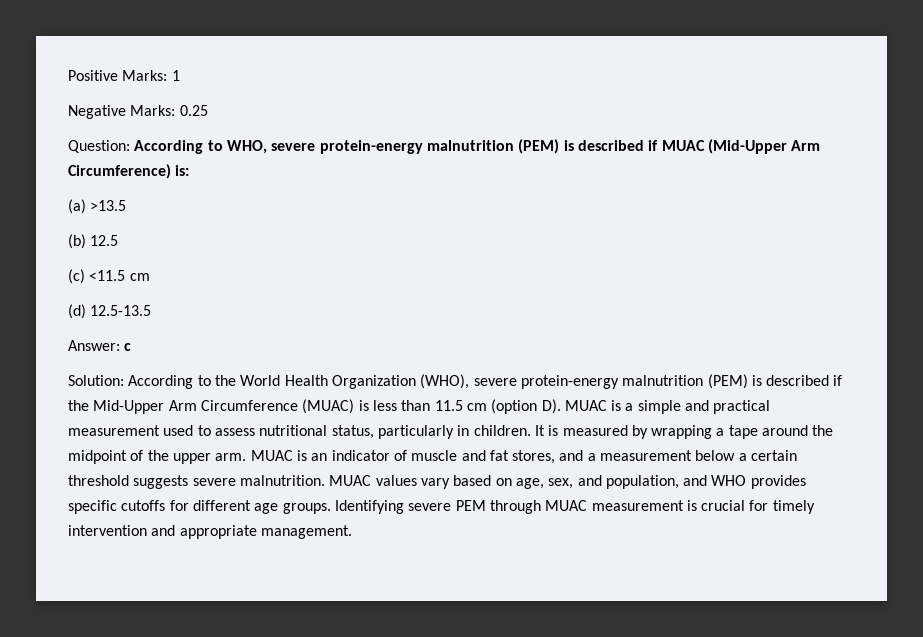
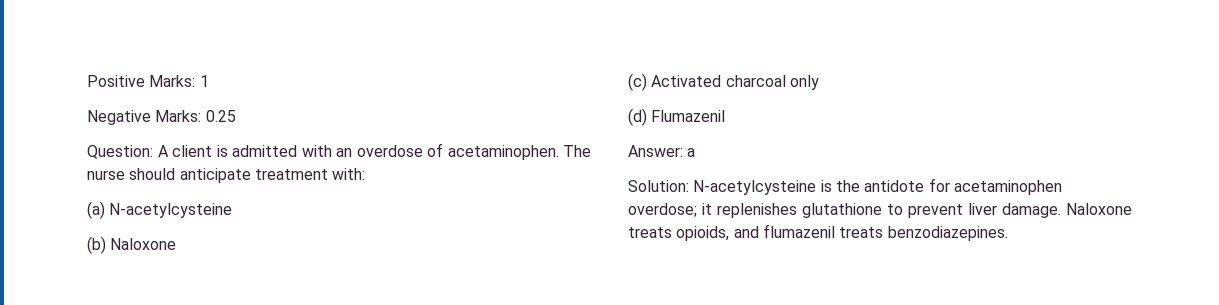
- Question: According to WHO, severe protein-energy malnutrition (PEM) is described if MUAC (Mid-Upper Arm Circumference) is:
+ Question: A client is admitted with an overdose of acetaminophen. The nurse should anticipate treatment with:
- (a) >13.5
+ (a) N-acetylcysteine
- (b) 12.5
+ (b) Naloxone
- (c) <11.5 cm
+ (c) Activated charcoal only
- (d) 12.5-13.5
+ (d) Flumazenil
- Answer: c
+ Answer: a
- Solution: According to the World Health Organization (WHO), severe protein-energy malnutrition (PEM) is described if the Mid-Upper Arm Circumference (MUAC) is less than 11.5 cm (option D). MUAC is a simple and practical measurement used to assess nutritional status, particularly in children. It is measured by wrapping a tape around the midpoint of the upper arm. MUAC is an indicator of muscle and fat stores, and a measurement below a certain threshold suggests severe malnutrition. MUAC values vary based on age, sex, and population, and WHO provides specific cutoffs for different age groups. Identifying severe PEM through MUAC measurement is crucial for timely intervention and appropriate management.
+ Solution: N-acetylcysteine is the antidote for acetaminophen overdose; it replenishes glutathione to prevent liver damage. Naloxone treats opioids, and flumazenil treats benzodiazepines.

